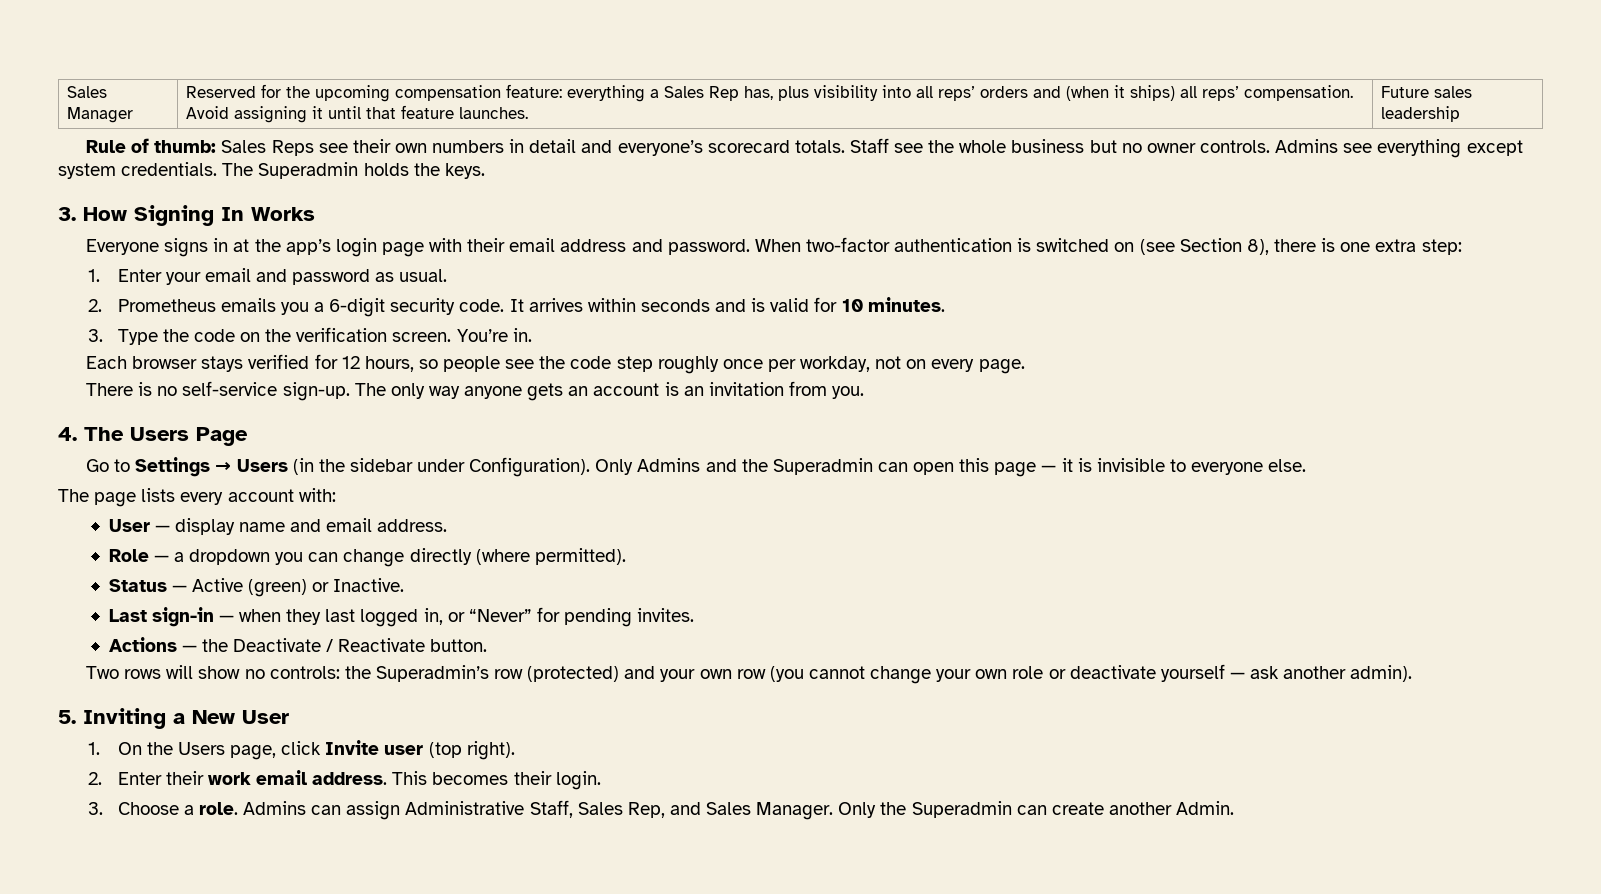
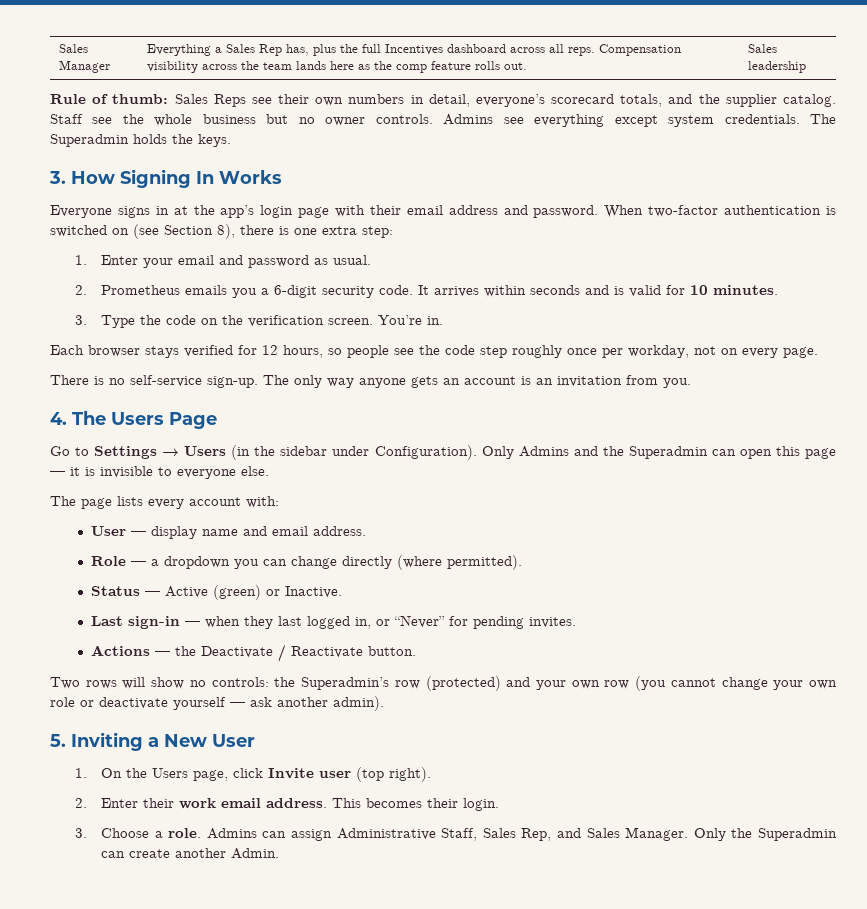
- Sales Manager | Reserved for the upcoming compensation feature: everything a Sales Rep has, plus visibility into all reps’ orders and (when it ships) all reps’ compensation. Avoid assigning it until that feature launches. | Future sales leadership
+ Sales Manager | Everything a Sales Rep has, plus the full Incentives dashboard across all reps. Compensation visibility across the team lands here as the comp feature rolls out. | Sales leadership
- Rule of thumb: Sales Reps see their own numbers in detail and everyone’s scorecard totals.
+ Rule of thumb: Sales Reps see their own numbers in detail, everyone’s scorecard totals, and the supplier catalog.

